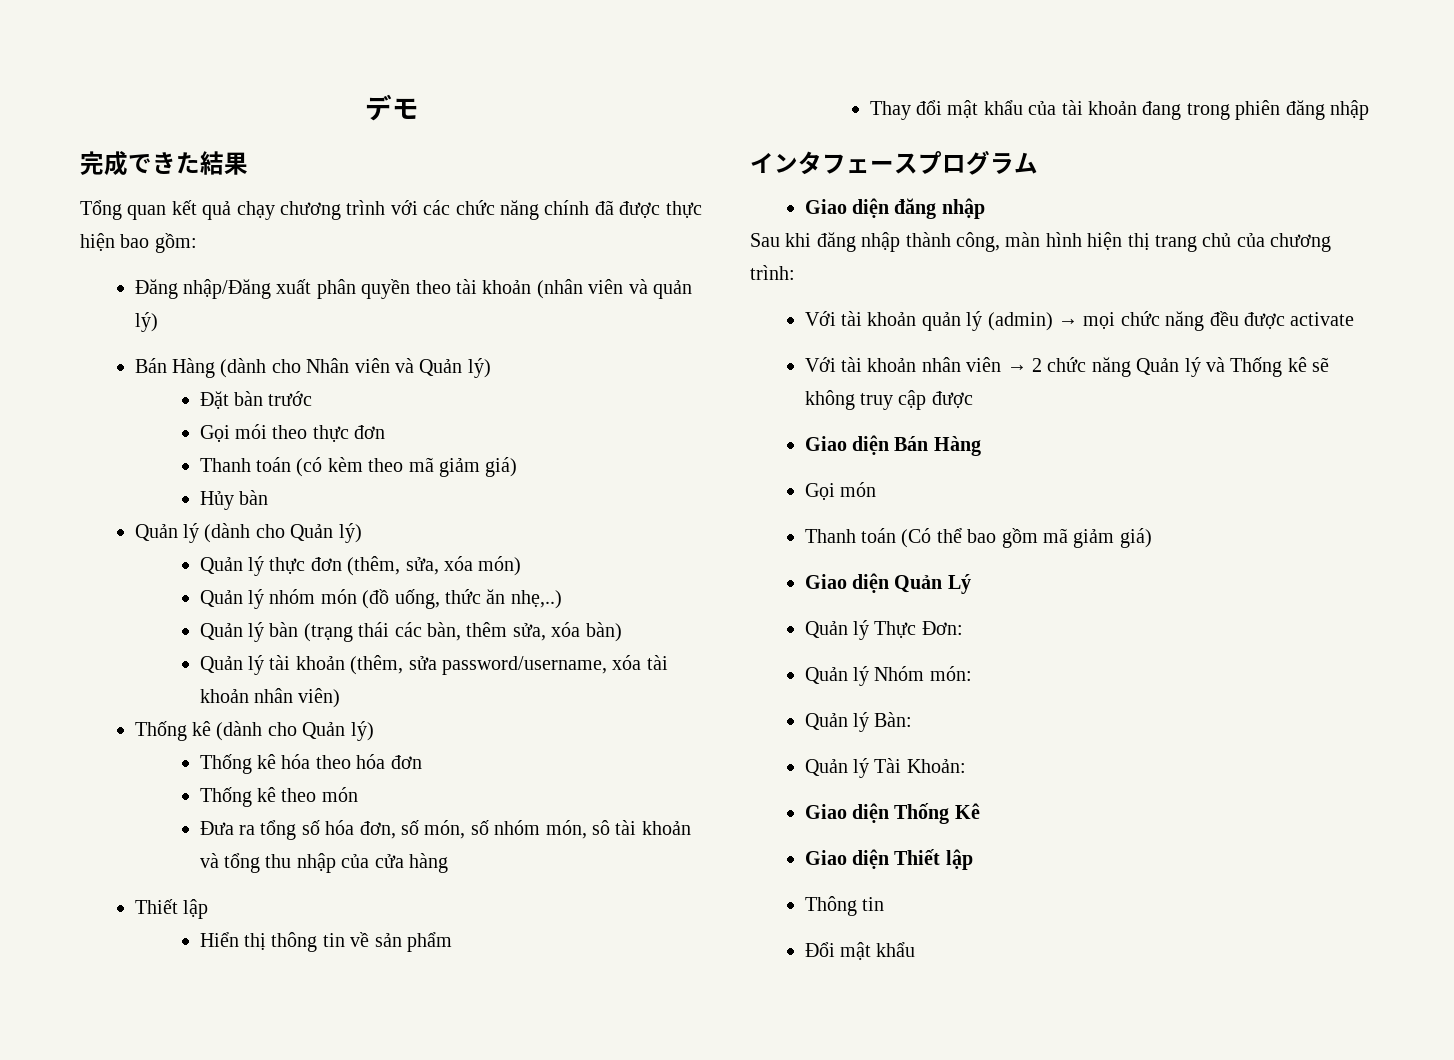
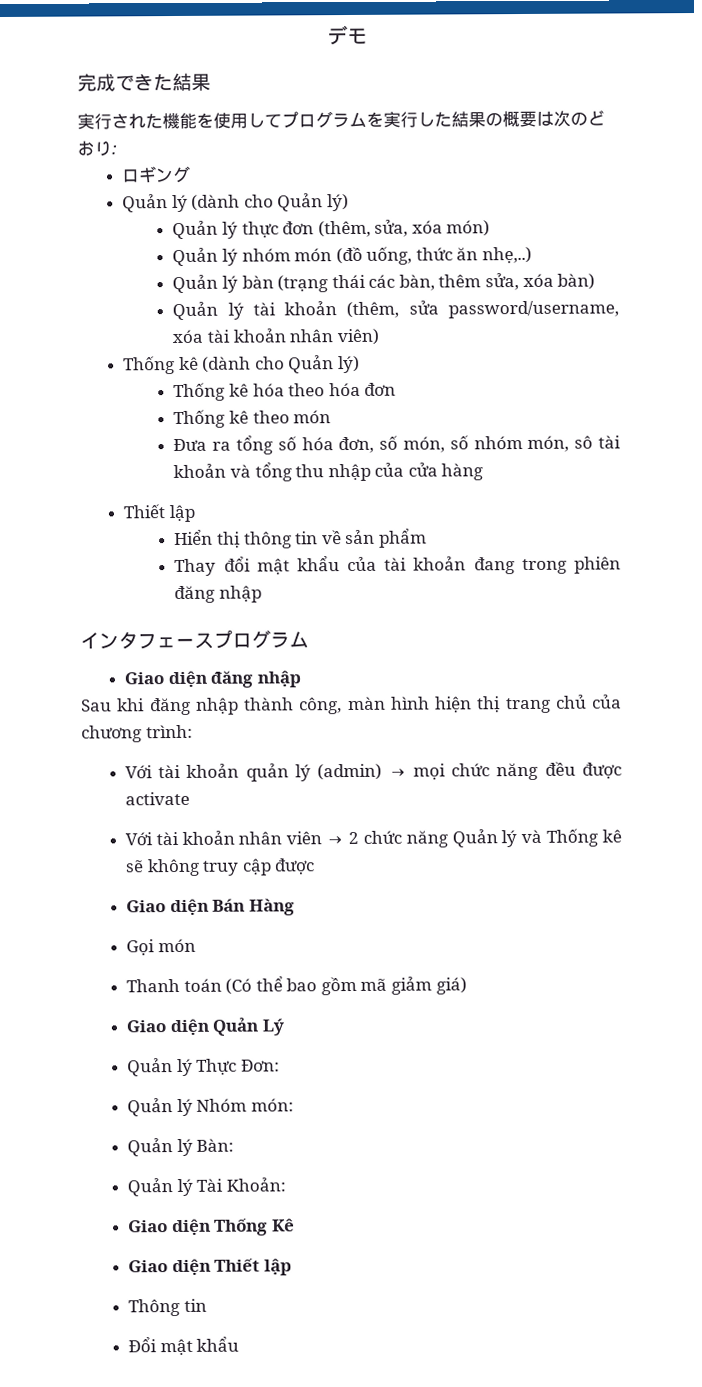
- Tổng quan kết quả chạy chương trình với các chức năng chính đã được thực hiện bao gồm:
- Đăng nhập/Đăng xuất phân quyền theo tài khoản (nhân viên và quản lý)
- Bán Hàng (dành cho Nhân viên và Quản lý)
- Đặt bàn trước
- Gọi mói theo thực đơn
- Thanh toán (có kèm theo mã giảm giá)
- Hủy bàn
+ 実行された機能を使用してプログラムを実行した結果の概要は次のどおり:
+ ロギング

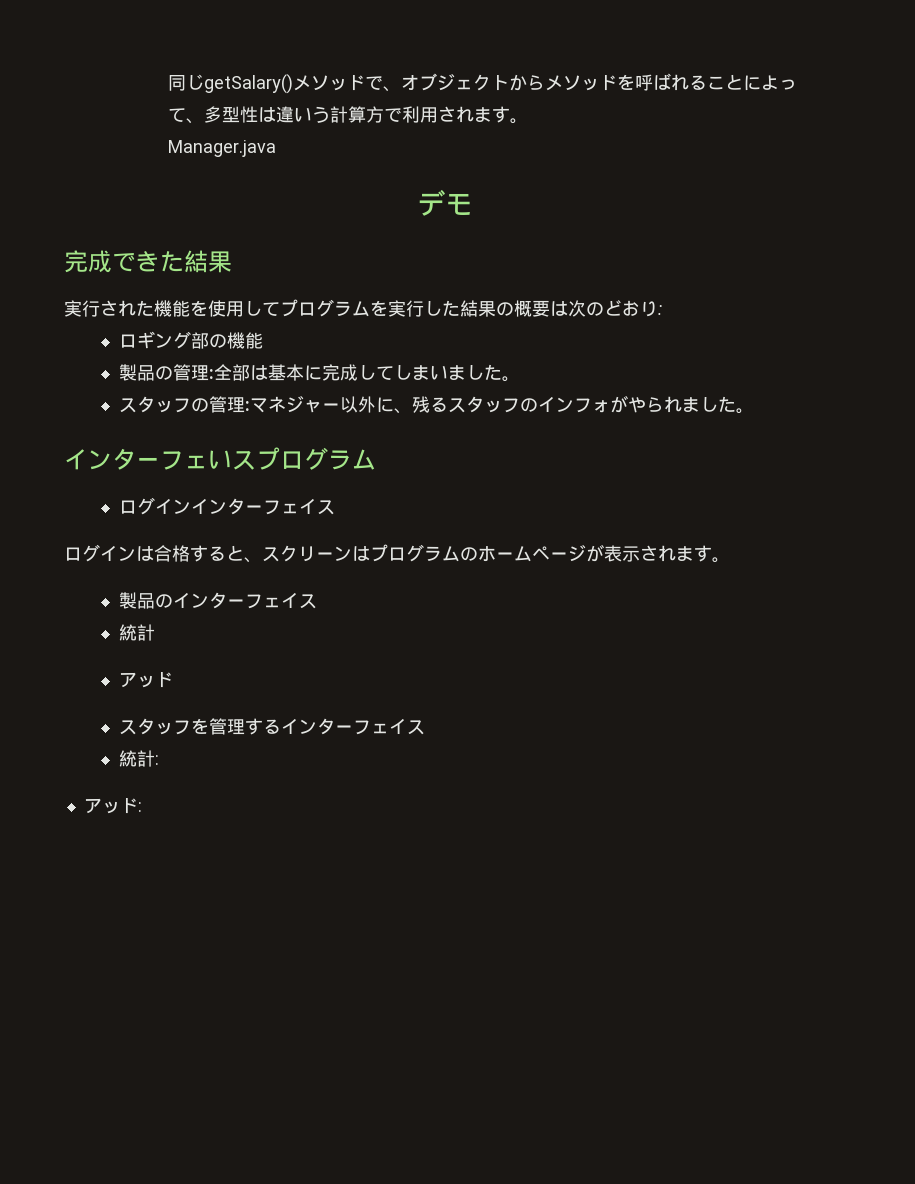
+ 同じgetSalary()メソッドで、オブジェクトからメソッドを呼ばれることによって、多型性は違いう計算方で利用されます。
+ Manager.java
- ロギング
- Quản lý (dành cho Quản lý)
- Quản lý thực đơn (thêm, sửa, xóa món)
- Quản lý nhóm món (đồ uống, thức ăn nhẹ,..)
- Quản lý bàn (trạng thái các bàn, thêm sửa, xóa bàn)
- Quản lý tài khoản (thêm, sửa password/username, xóa tài khoản nhân viên)
- Thống kê (dành cho Quản lý)
- Thống kê hóa theo hóa đơn
- Thống kê theo món
- Đưa ra tổng số hóa đơn, số món, số nhóm món, sô tài khoản và tổng thu nhập của cửa hàng
- Thiết lập
- Hiển thị thông tin về sản phẩm
- Thay đổi mật khẩu của tài khoản đang trong phiên đăng nhập
- インタフェースプログラム
+ ロギング部の機能
+ 製品の管理:全部は基本に完成してしまいました。
+ スタッフの管理:マネジャー以外に、残るスタッフのインフォがやられました。
+ インターフェいスプログラム
- Giao diện đăng nhập
- Sau khi đăng nhập thành công, màn hình hiện thị trang chủ của chương trình:
- Với tài khoản quản lý (admin) → mọi chức năng đều được activate
- Với tài khoản nhân viên → 2 chức năng Quản lý và Thống kê sẽ không truy cập được
- Giao diện Bán Hàng
- Gọi món
- Thanh toán (Có thể bao gồm mã giảm giá)
- Giao diện Quản Lý
- Quản lý Thực Đơn:
- Quản lý Nhóm món:
- Quản lý Bàn:
- Quản lý Tài Khoản:
- Giao diện Thống Kê
- Giao diện Thiết lập
- Thông tin
- Đổi mật khẩu
+ ログインインターフェイス
+ ログインは合格すると、スクリーンはプログラムのホームページが表示されます。
+ 製品のインターフェイス
+ 統計
+ アッド
+ スタッフを管理するインターフェイス
+ 統計:
+ アッド:

